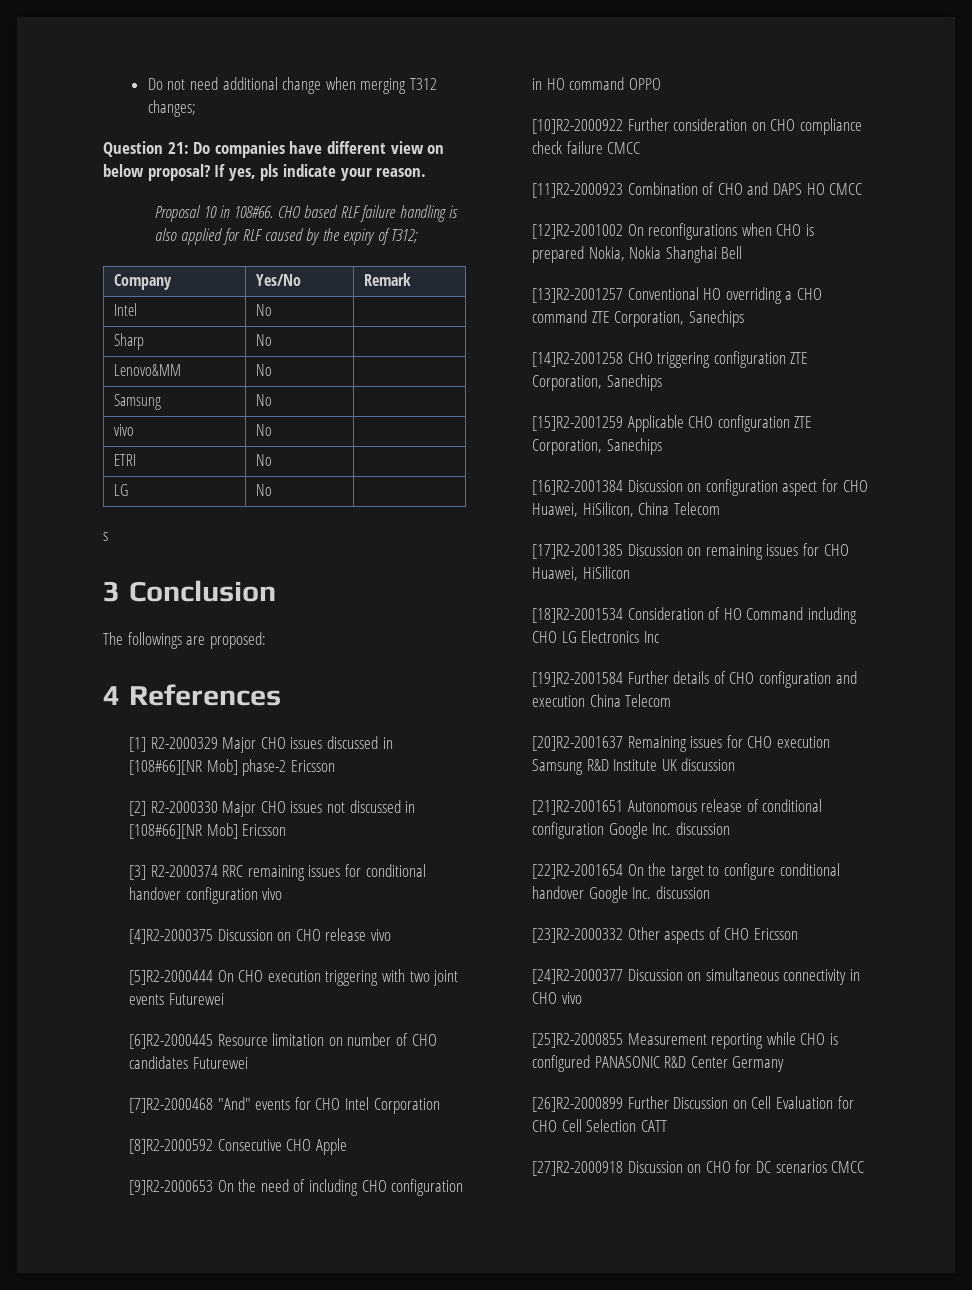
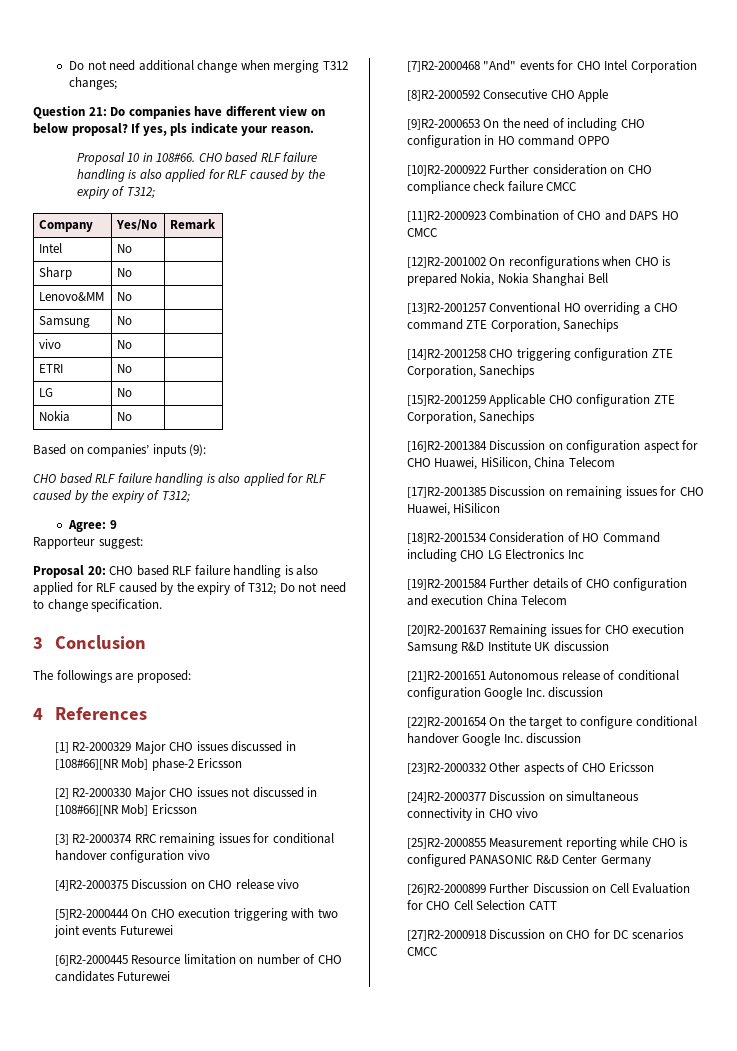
- s
+ Nokia | No |
+ Based on companies’ inputs (9):
+ CHO based RLF failure handling is also applied for RLF caused by the expiry of T312;
+ Agree: 9
+ Rapporteur suggest:
+ Proposal 20: CHO based RLF failure handling is also applied for RLF caused by the expiry of T312; Do not need to change specification.

